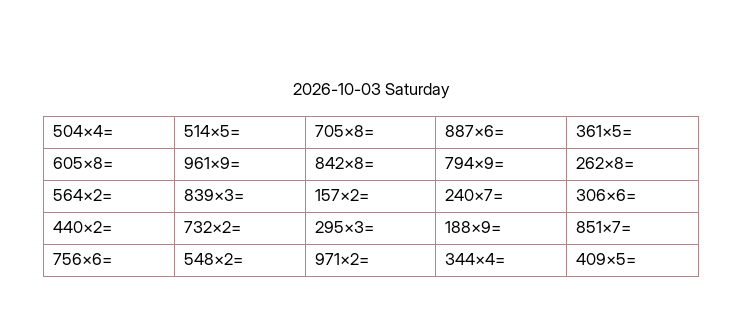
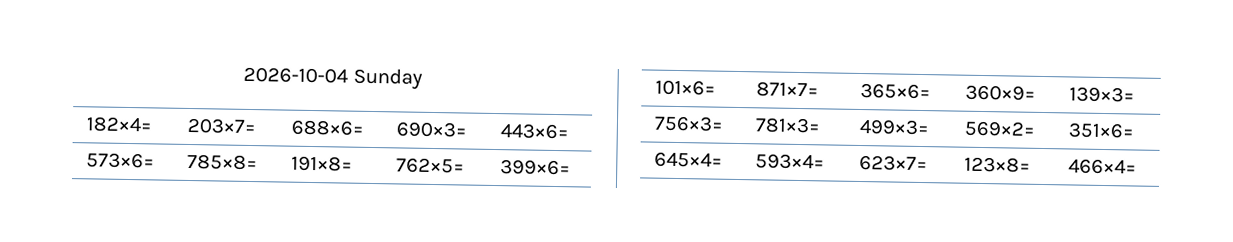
- 2026-10-03 Saturday
- 504×4= | 514×5= | 705×8= | 887×6= | 361×5=
- 605×8= | 961×9= | 842×8= | 794×9= | 262×8=
- 564×2= | 839×3= | 157×2= | 240×7= | 306×6=
- 440×2= | 732×2= | 295×3= | 188×9= | 851×7=
- 756×6= | 548×2= | 971×2= | 344×4= | 409×5=
+ 2026-10-04 Sunday
+ 182×4= | 203×7= | 688×6= | 690×3= | 443×6=
+ 573×6= | 785×8= | 191×8= | 762×5= | 399×6=
+ 101×6= | 871×7= | 365×6= | 360×9= | 139×3=
+ 756×3= | 781×3= | 499×3= | 569×2= | 351×6=
+ 645×4= | 593×4= | 623×7= | 123×8= | 466×4=

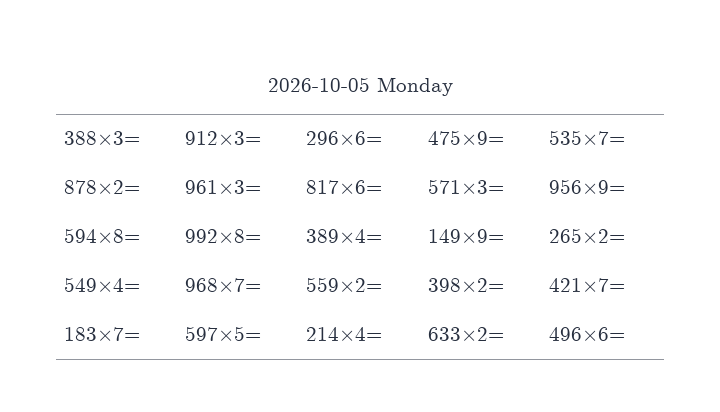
- 2026-10-04 Sunday
- 182×4= | 203×7= | 688×6= | 690×3= | 443×6=
- 573×6= | 785×8= | 191×8= | 762×5= | 399×6=
- 101×6= | 871×7= | 365×6= | 360×9= | 139×3=
- 756×3= | 781×3= | 499×3= | 569×2= | 351×6=
- 645×4= | 593×4= | 623×7= | 123×8= | 466×4=
+ 2026-10-05 Monday
+ 388×3= | 912×3= | 296×6= | 475×9= | 535×7=
+ 878×2= | 961×3= | 817×6= | 571×3= | 956×9=
+ 594×8= | 992×8= | 389×4= | 149×9= | 265×2=
+ 549×4= | 968×7= | 559×2= | 398×2= | 421×7=
+ 183×7= | 597×5= | 214×4= | 633×2= | 496×6=

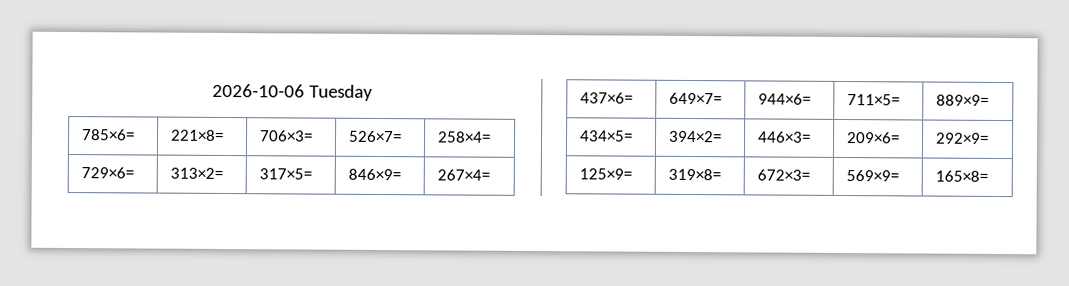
- 2026-10-05 Monday
- 388×3= | 912×3= | 296×6= | 475×9= | 535×7=
- 878×2= | 961×3= | 817×6= | 571×3= | 956×9=
- 594×8= | 992×8= | 389×4= | 149×9= | 265×2=
- 549×4= | 968×7= | 559×2= | 398×2= | 421×7=
- 183×7= | 597×5= | 214×4= | 633×2= | 496×6=
+ 2026-10-06 Tuesday
+ 785×6= | 221×8= | 706×3= | 526×7= | 258×4=
+ 729×6= | 313×2= | 317×5= | 846×9= | 267×4=
+ 437×6= | 649×7= | 944×6= | 711×5= | 889×9=
+ 434×5= | 394×2= | 446×3= | 209×6= | 292×9=
+ 125×9= | 319×8= | 672×3= | 569×9= | 165×8=

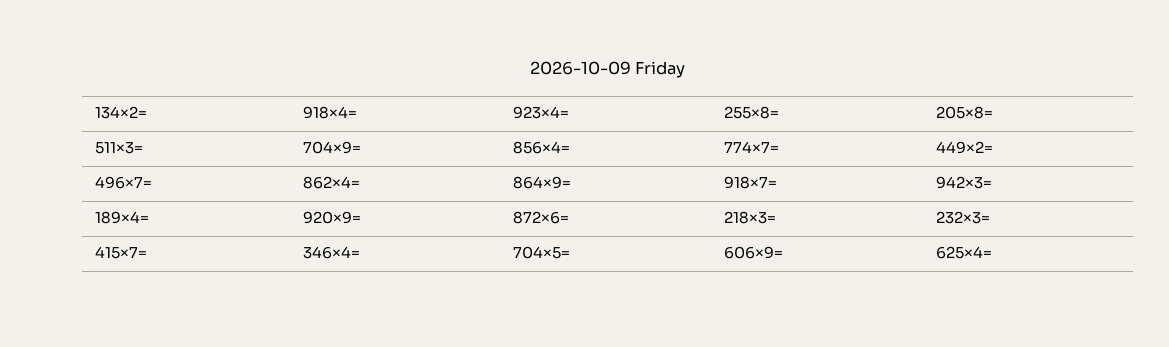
- 2026-10-06 Tuesday
- 785×6= | 221×8= | 706×3= | 526×7= | 258×4=
- 729×6= | 313×2= | 317×5= | 846×9= | 267×4=
- 437×6= | 649×7= | 944×6= | 711×5= | 889×9=
- 434×5= | 394×2= | 446×3= | 209×6= | 292×9=
- 125×9= | 319×8= | 672×3= | 569×9= | 165×8=
+ 2026-10-09 Friday
+ 134×2= | 918×4= | 923×4= | 255×8= | 205×8=
+ 511×3= | 704×9= | 856×4= | 774×7= | 449×2=
+ 496×7= | 862×4= | 864×9= | 918×7= | 942×3=
+ 189×4= | 920×9= | 872×6= | 218×3= | 232×3=
+ 415×7= | 346×4= | 704×5= | 606×9= | 625×4=

